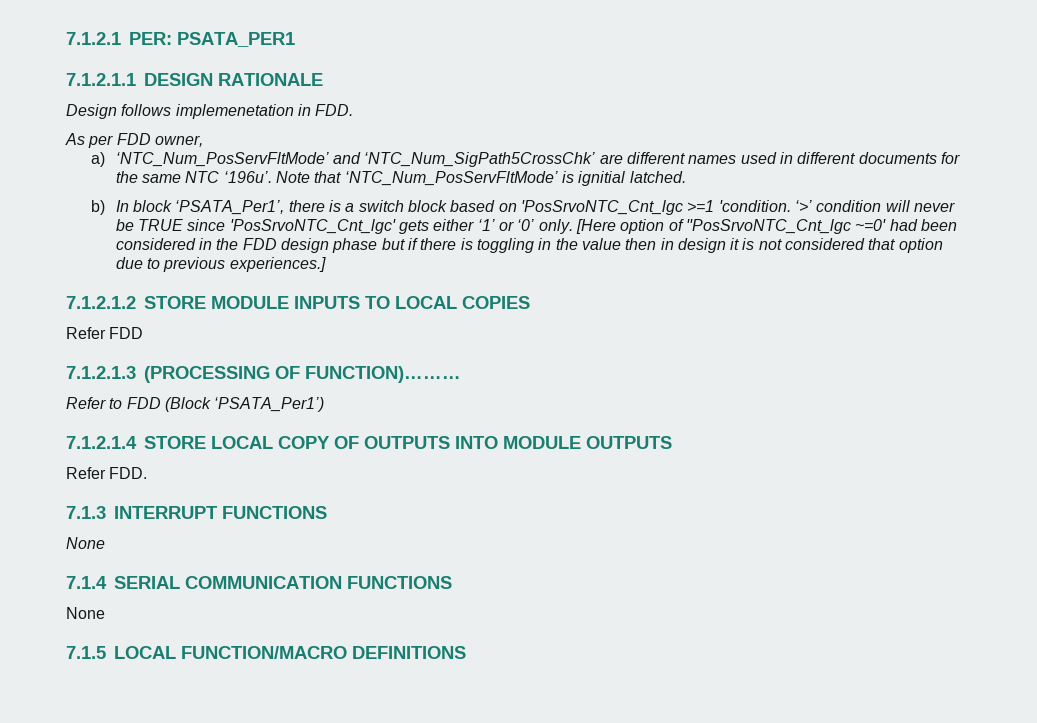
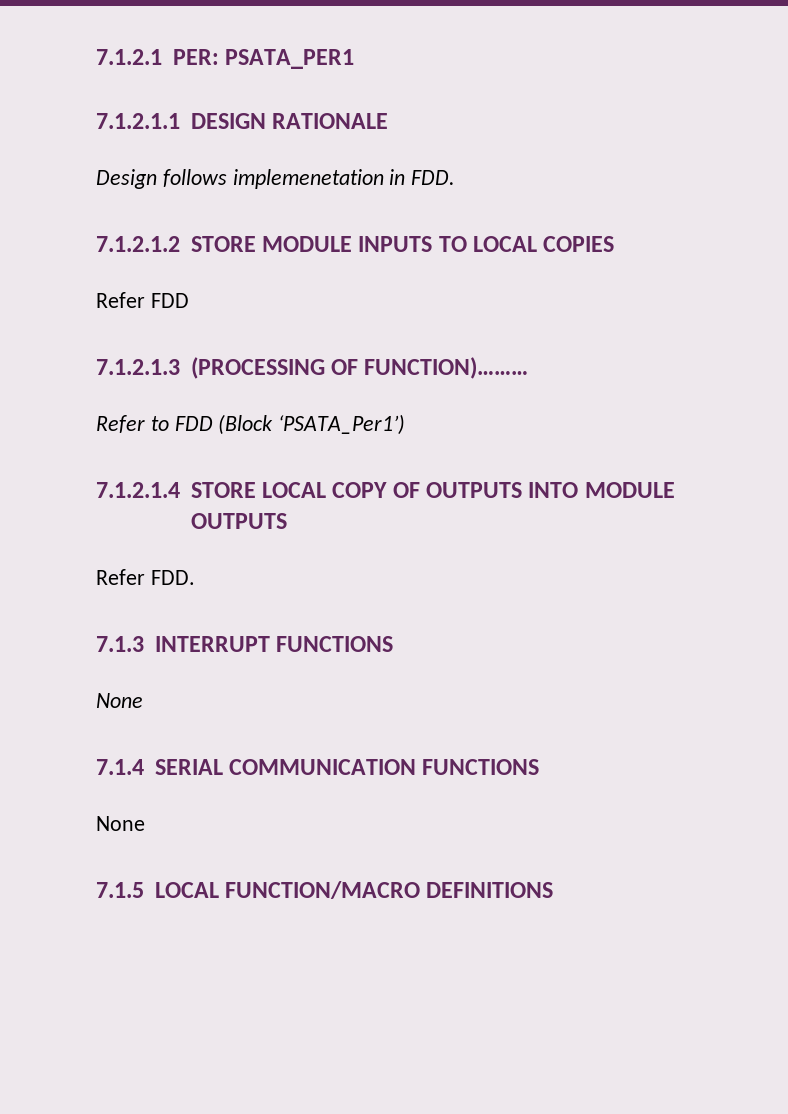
- As per FDD owner,
- a) ‘NTC_Num_PosServFltMode’ and ‘NTC_Num_SigPath5CrossChk’ are different names used in different documents for the same NTC ‘196u’. Note that ‘NTC_Num_PosServFltMode’ is ignitial latched.
- b) In block ‘PSATA_Per1’, there is a switch block based on 'PosSrvoNTC_Cnt_lgc >=1 'condition. ‘>’ condition will never be TRUE since 'PosSrvoNTC_Cnt_lgc' gets either ‘1’ or ‘0’ only. [Here option of ''PosSrvoNTC_Cnt_lgc ~=0' had been considered in the FDD design phase but if there is toggling in the value then in design it is not considered that option due to previous experiences.]

